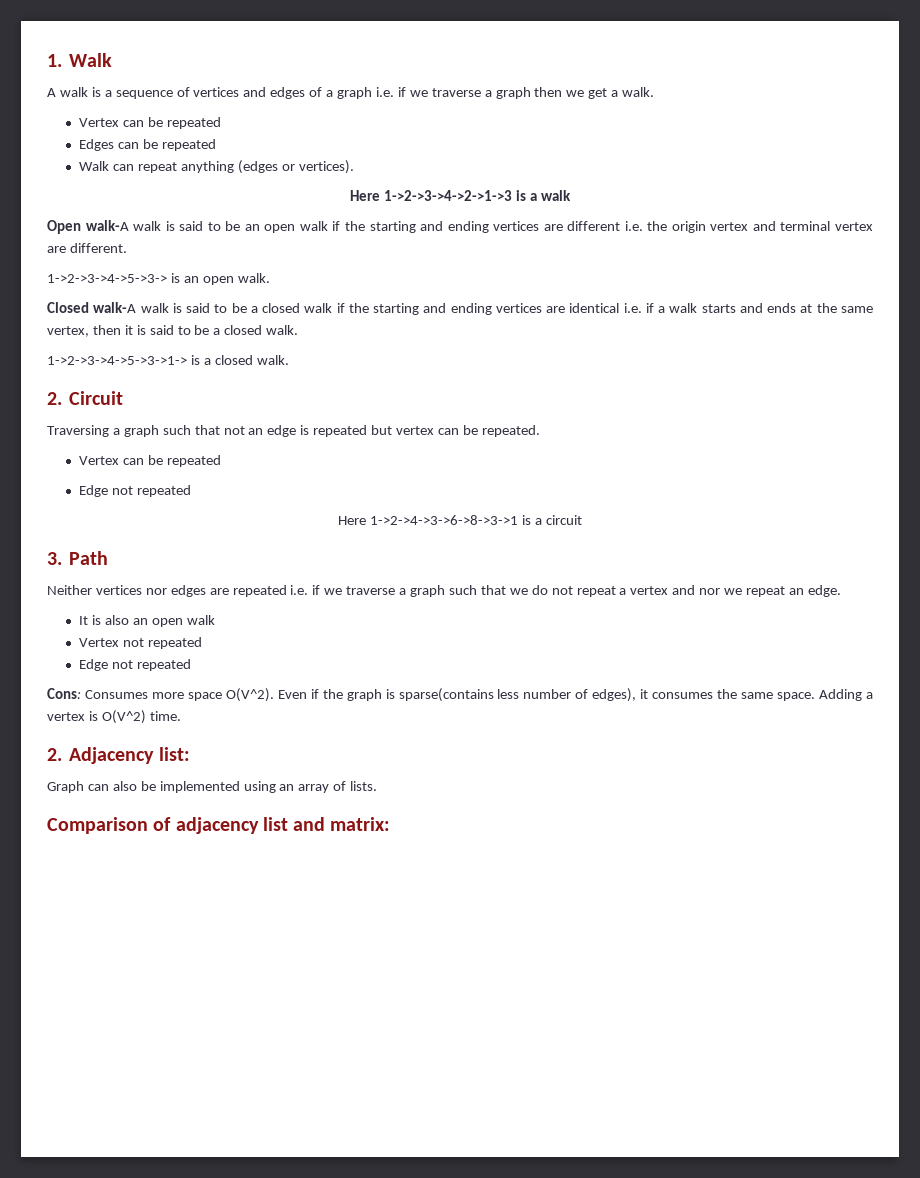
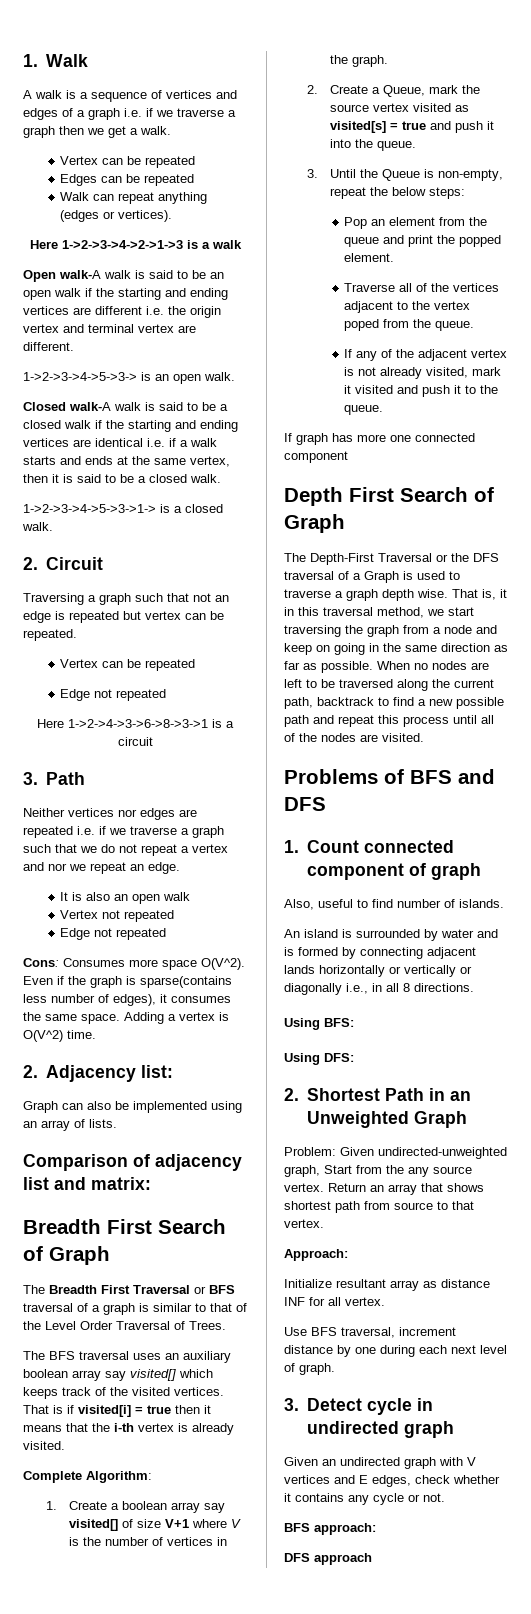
+ Breadth First Search of Graph
+ The Breadth First Traversal or BFS traversal of a graph is similar to that of the Level Order Traversal of Trees.
+ The BFS traversal uses an auxiliary boolean array say visited[] which keeps track of the visited vertices. That is if visited[i] = true then it means that the i-th vertex is already visited.
+ Complete Algorithm:
+ 1. Create a boolean array say visited[] of size V+1 where V is the number of vertices in the graph.
+ 2. Create a Queue, mark the source vertex visited as visited[s] = true and push it into the queue.
+ 3. Until the Queue is non-empty, repeat the below steps:
+ Pop an element from the queue and print the popped element.
+ Traverse all of the vertices adjacent to the vertex poped from the queue.
+ If any of the adjacent vertex is not already visited, mark it visited and push it to the queue.
+ If graph has more one connected component
+ Depth First Search of Graph
+ The Depth-First Traversal or the DFS traversal of a Graph is used to traverse a graph depth wise. That is, it in this traversal method, we start traversing the graph from a node and keep on going in the same direction as far as possible. When no nodes are left to be traversed along the current path, backtrack to find a new possible path and repeat this process until all of the nodes are visited.
+ Problems of BFS and DFS
+ 1. Count connected component of graph
+ Also, useful to find number of islands.
+ An island is surrounded by water and is formed by connecting adjacent lands horizontally or vertically or diagonally i.e., in all 8 directions.
+ Using BFS:
+ Using DFS:
+ 2. Shortest Path in an Unweighted Graph
+ Problem: Given undirected-unweighted graph, Start from the any source vertex. Return an array that shows shortest path from source to that vertex.
+ Approach:
+ Initialize resultant array as distance INF for all vertex.
+ Use BFS traversal, increment distance by one during each next level of graph.
+ 3. Detect cycle in undirected graph
+ Given an undirected graph with V vertices and E edges, check whether it contains any cycle or not.
+ BFS approach:
+ DFS approach

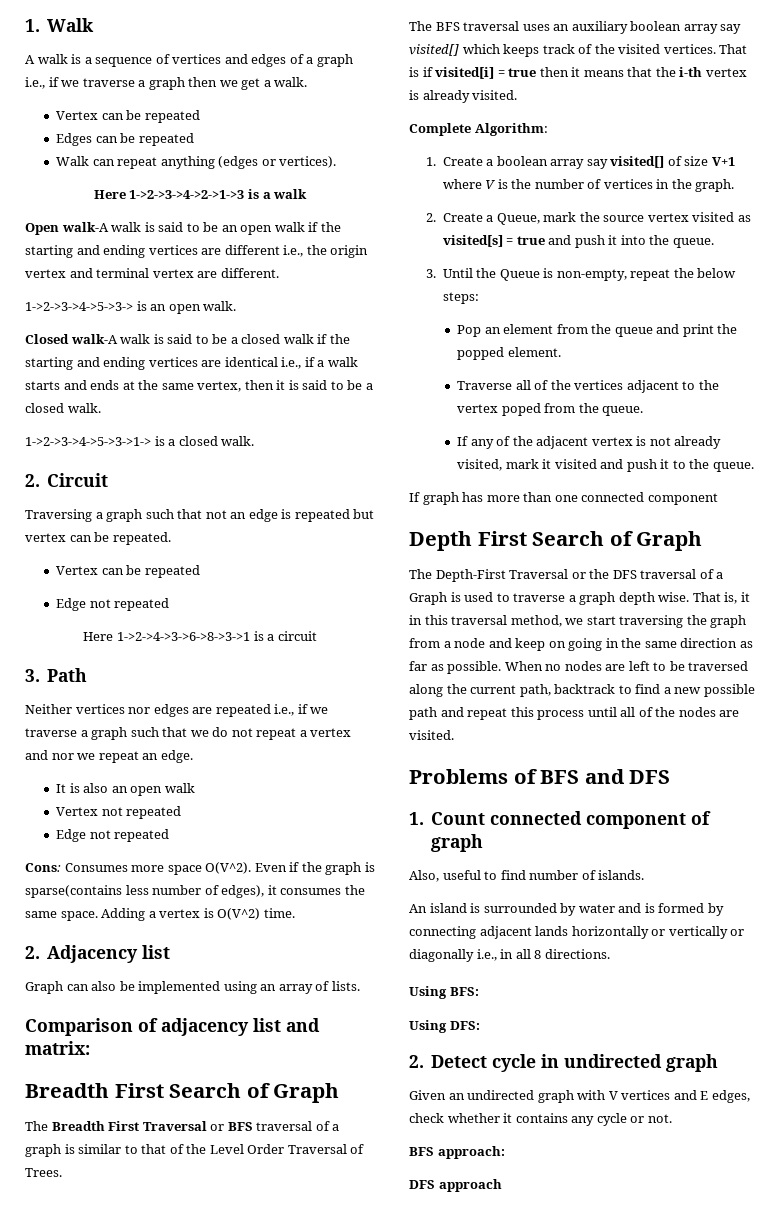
- A walk is a sequence of vertices and edges of a graph i.e. if we traverse a graph then we get a walk.
+ A walk is a sequence of vertices and edges of a graph i.e., if we traverse a graph then we get a walk.
- Open walk-A walk is said to be an open walk if the starting and ending vertices are different i.e. the origin vertex and terminal vertex are different.
+ Open walk-A walk is said to be an open walk if the starting and ending vertices are different i.e., the origin vertex and terminal vertex are different.
- Closed walk-A walk is said to be a closed walk if the starting and ending vertices are identical i.e. if a walk starts and ends at the same vertex, then it is said to be a closed walk.
+ Closed walk-A walk is said to be a closed walk if the starting and ending vertices are identical i.e., if a walk starts and ends at the same vertex, then it is said to be a closed walk.
- Neither vertices nor edges are repeated i.e. if we traverse a graph such that we do not repeat a vertex and nor we repeat an edge.
+ Neither vertices nor edges are repeated i.e., if we traverse a graph such that we do not repeat a vertex and nor we repeat an edge.
- 2. Adjacency list:
+ 2. Adjacency list
- If graph has more one connected component
+ If graph has more than one connected component
- 2. Shortest Path in an Unweighted Graph
- Problem: Given undirected-unweighted graph, Start from the any source vertex. Return an array that shows shortest path from source to that vertex.
- Approach:
- Initialize resultant array as distance INF for all vertex.
- Use BFS traversal, increment distance by one during each next level of graph.
- 3. Detect cycle in undirected graph
+ 2. Detect cycle in undirected graph

